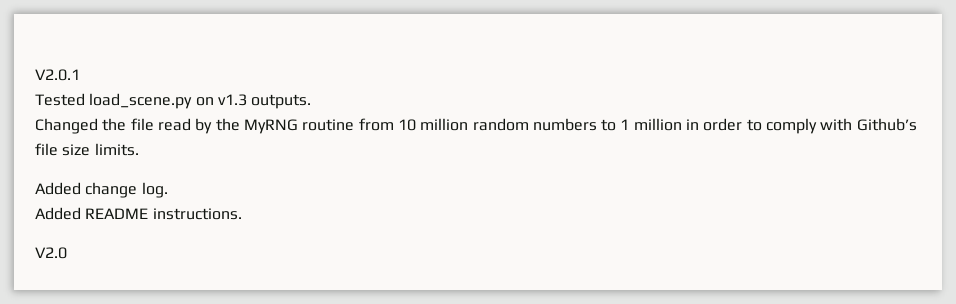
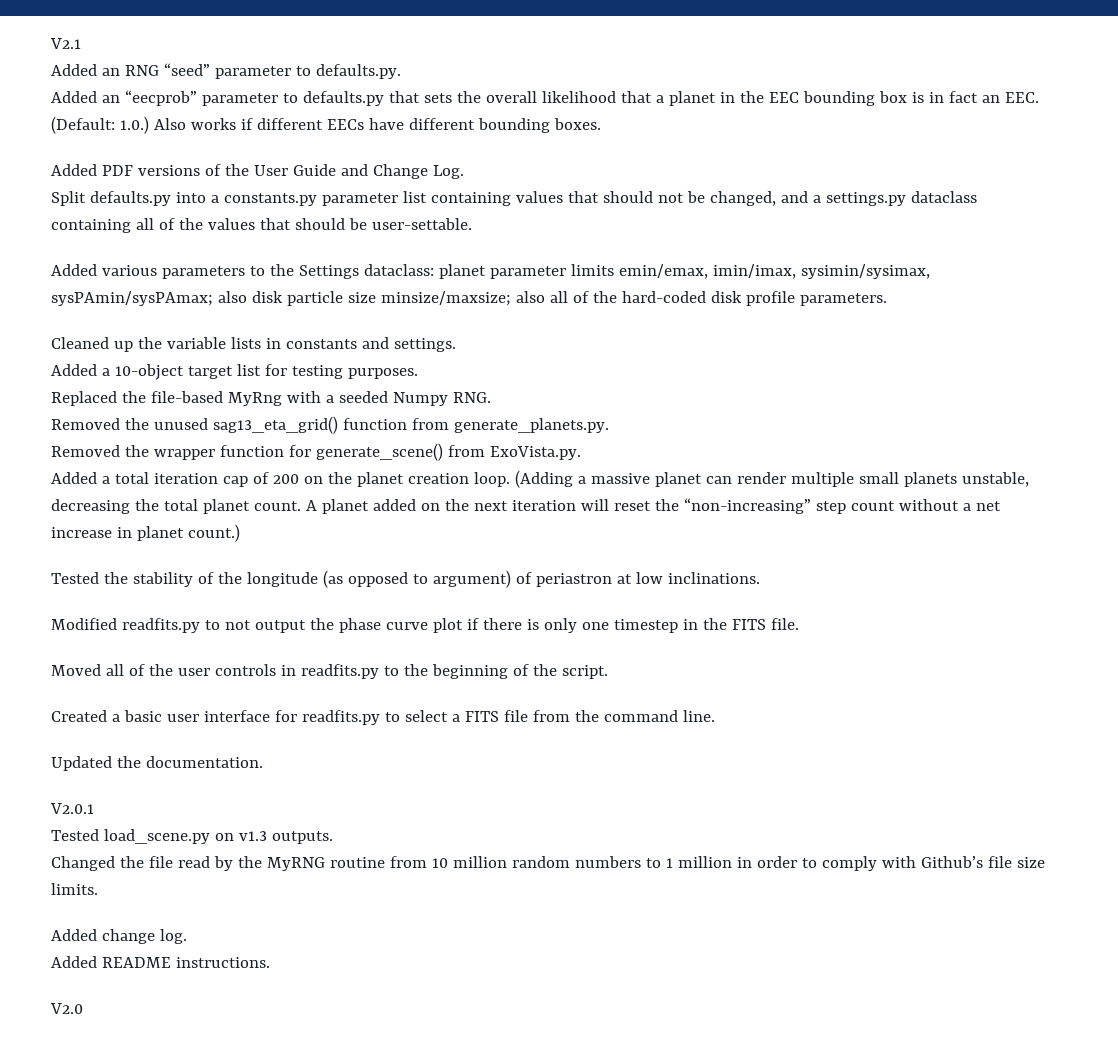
+ V2.1
+ Added an RNG “seed” parameter to defaults.py.
+ Added an “eecprob” parameter to defaults.py that sets the overall likelihood that a planet in the EEC bounding box is in fact an EEC. (Default: 1.0.) Also works if different EECs have different bounding boxes.
+ Added PDF versions of the User Guide and Change Log.
+ Split defaults.py into a constants.py parameter list containing values that should not be changed, and a settings.py dataclass containing all of the values that should be user-settable.
+ Added various parameters to the Settings dataclass: planet parameter limits emin/emax, imin/imax, sysimin/sysimax, sysPAmin/sysPAmax; also disk particle size minsize/maxsize; also all of the hard-coded disk profile parameters.
+ Cleaned up the variable lists in constants and settings.
+ Added a 10-object target list for testing purposes.
+ Replaced the file-based MyRng with a seeded Numpy RNG.
+ Removed the unused sag13_eta_grid() function from generate_planets.py.
+ Removed the wrapper function for generate_scene() from ExoVista.py.
+ Added a total iteration cap of 200 on the planet creation loop. (Adding a massive planet can render multiple small planets unstable, decreasing the total planet count. A planet added on the next iteration will reset the “non-increasing” step count without a net increase in planet count.)
+ Tested the stability of the longitude (as opposed to argument) of periastron at low inclinations.
+ Modified readfits.py to not output the phase curve plot if there is only one timestep in the FITS file.
+ Moved all of the user controls in readfits.py to the beginning of the script.
+ Created a basic user interface for readfits.py to select a FITS file from the command line.
+ Updated the documentation.

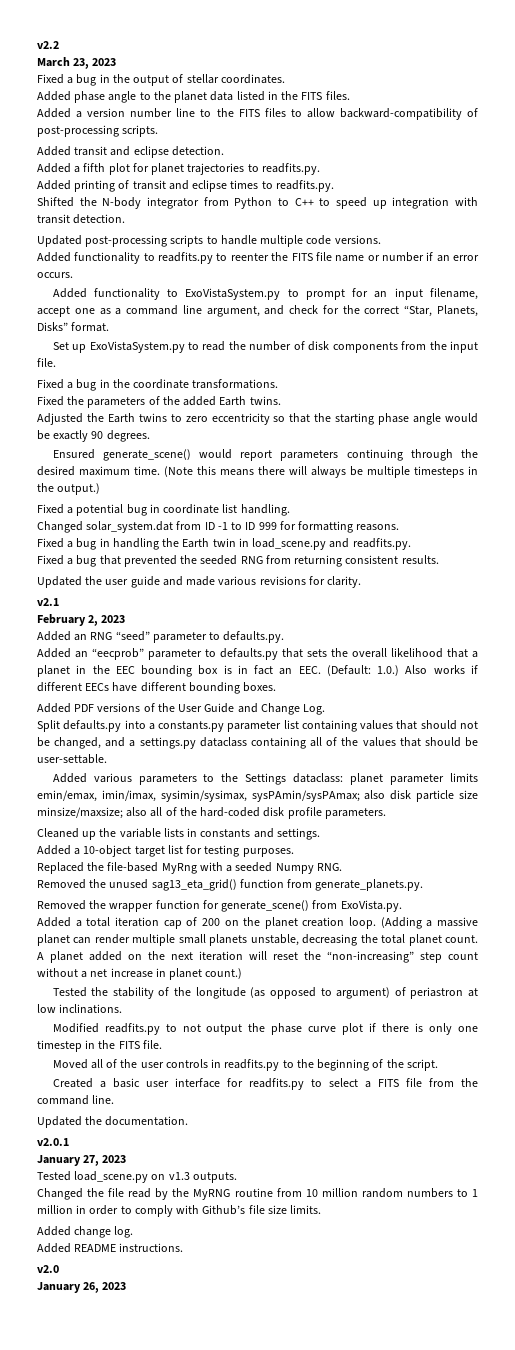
- V2.1
+ v2.2
+ March 23, 2023
+ Fixed a bug in the output of stellar coordinates.
+ Added phase angle to the planet data listed in the FITS files.
+ Added a version number line to the FITS files to allow backward-compatibility of post-processing scripts.
+ Added transit and eclipse detection.
+ Added a fifth plot for planet trajectories to readfits.py.
+ Added printing of transit and eclipse times to readfits.py.
+ Shifted the N-body integrator from Python to C++ to speed up integration with transit detection.
+ Updated post-processing scripts to handle multiple code versions.
+ Added functionality to readfits.py to reenter the FITS file name or number if an error occurs.
+ Added functionality to ExoVistaSystem.py to prompt for an input filename, accept one as a command line argument, and check for the correct “Star, Planets, Disks” format.
+ Set up ExoVistaSystem.py to read the number of disk components from the input file.
+ Fixed a bug in the coordinate transformations.
+ Fixed the parameters of the added Earth twins.
+ Adjusted the Earth twins to zero eccentricity so that the starting phase angle would be exactly 90 degrees.
+ Ensured generate_scene() would report parameters continuing through the desired maximum time. (Note this means there will always be multiple timesteps in the output.)
+ Fixed a potential bug in coordinate list handling.
+ Changed solar_system.dat from ID -1 to ID 999 for formatting reasons.
+ Fixed a bug in handling the Earth twin in load_scene.py and readfits.py.
+ Fixed a bug that prevented the seeded RNG from returning consistent results.
+ Updated the user guide and made various revisions for clarity.
+ v2.1
+ February 2, 2023
- V2.0.1
+ v2.0.1
+ January 27, 2023
- V2.0
+ v2.0
+ January 26, 2023

